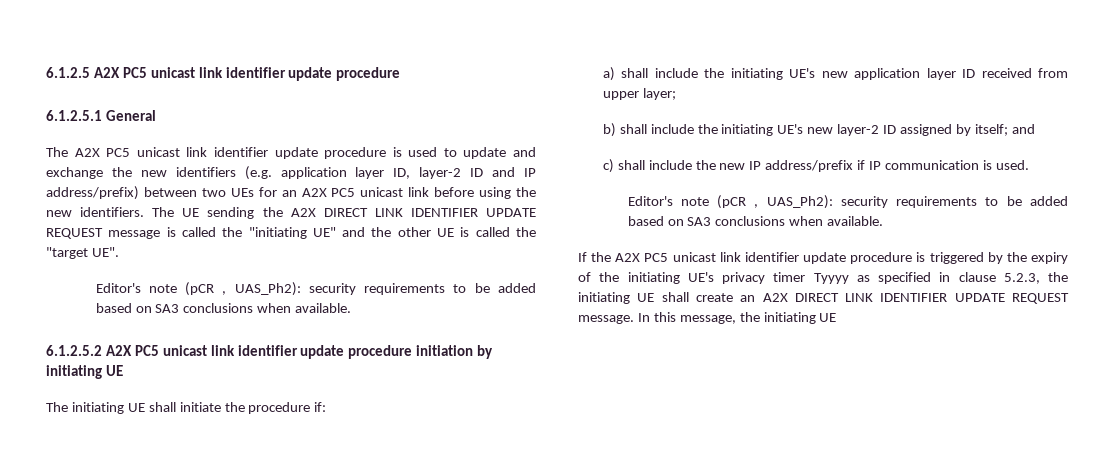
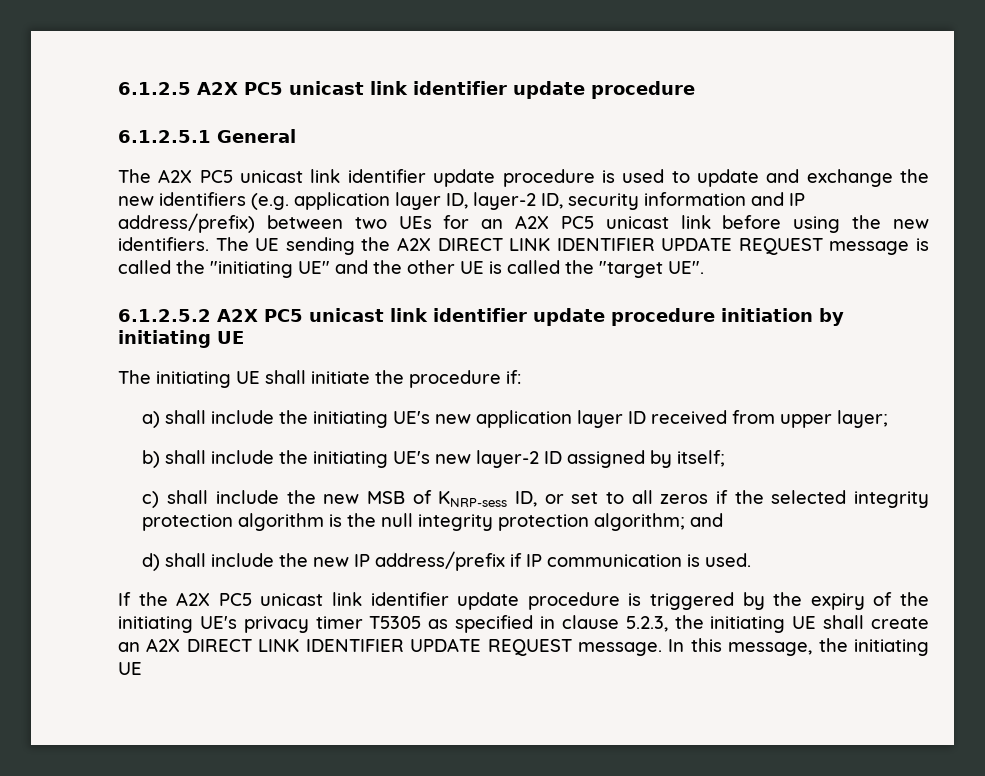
- The A2X PC5 unicast link identifier update procedure is used to update and exchange the new identifiers (e.g. application layer ID, layer-2 ID and IP address/prefix) between two UEs for an A2X PC5 unicast link before using the new identifiers.
+ The A2X PC5 unicast link identifier update procedure is used to update and exchange the new identifiers (e.g. application layer ID, layer-2 ID, security information and IP address/prefix) between two UEs for an A2X PC5 unicast link before using the new identifiers.
  The UE sending the A2X DIRECT LINK IDENTIFIER UPDATE REQUEST message is called the "initiating UE" and the other UE is called the "target UE".
- Editor's note (pCR , UAS_Ph2): security requirements to be added based on SA3 conclusions when available.
- b) shall include the initiating UE's new layer-2 ID assigned by itself; and
+ b) shall include the initiating UE's new layer-2 ID assigned by itself;
+ c) shall include the new MSB of KNRP-sess ID, or set to all zeros if the selected integrity protection algorithm is the null integrity protection algorithm; and
- c) shall include the new IP address/prefix if IP communication is used.
- Editor's note (pCR , UAS_Ph2): security requirements to be added based on SA3 conclusions when available.
+ d) shall include the new IP address/prefix if IP communication is used.
- If the A2X PC5 unicast link identifier update procedure is triggered by the expiry of the initiating UE's privacy timer Tyyyy as specified in clause 5.2.3, the initiating UE shall create an A2X DIRECT LINK IDENTIFIER UPDATE REQUEST message.
+ If the A2X PC5 unicast link identifier update procedure is triggered by the expiry of the initiating UE's privacy timer T5305 as specified in clause 5.2.3, the initiating UE shall create an A2X DIRECT LINK IDENTIFIER UPDATE REQUEST message.

